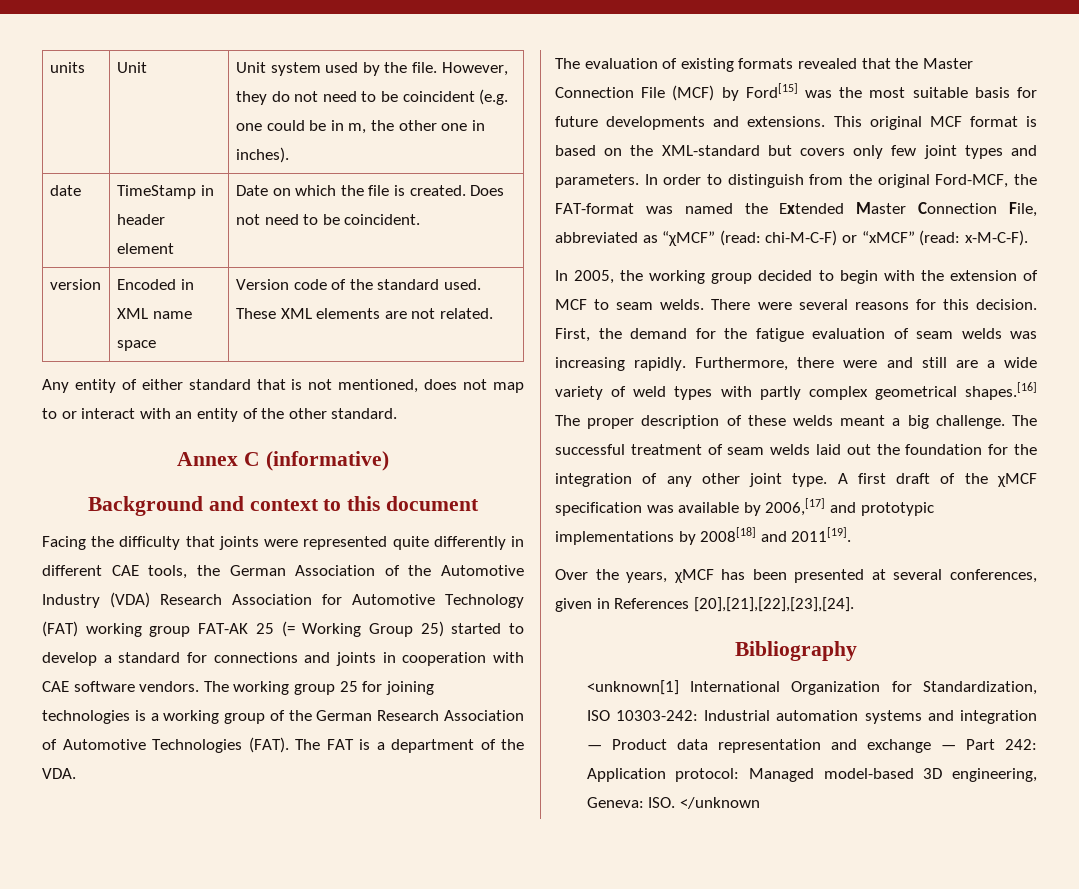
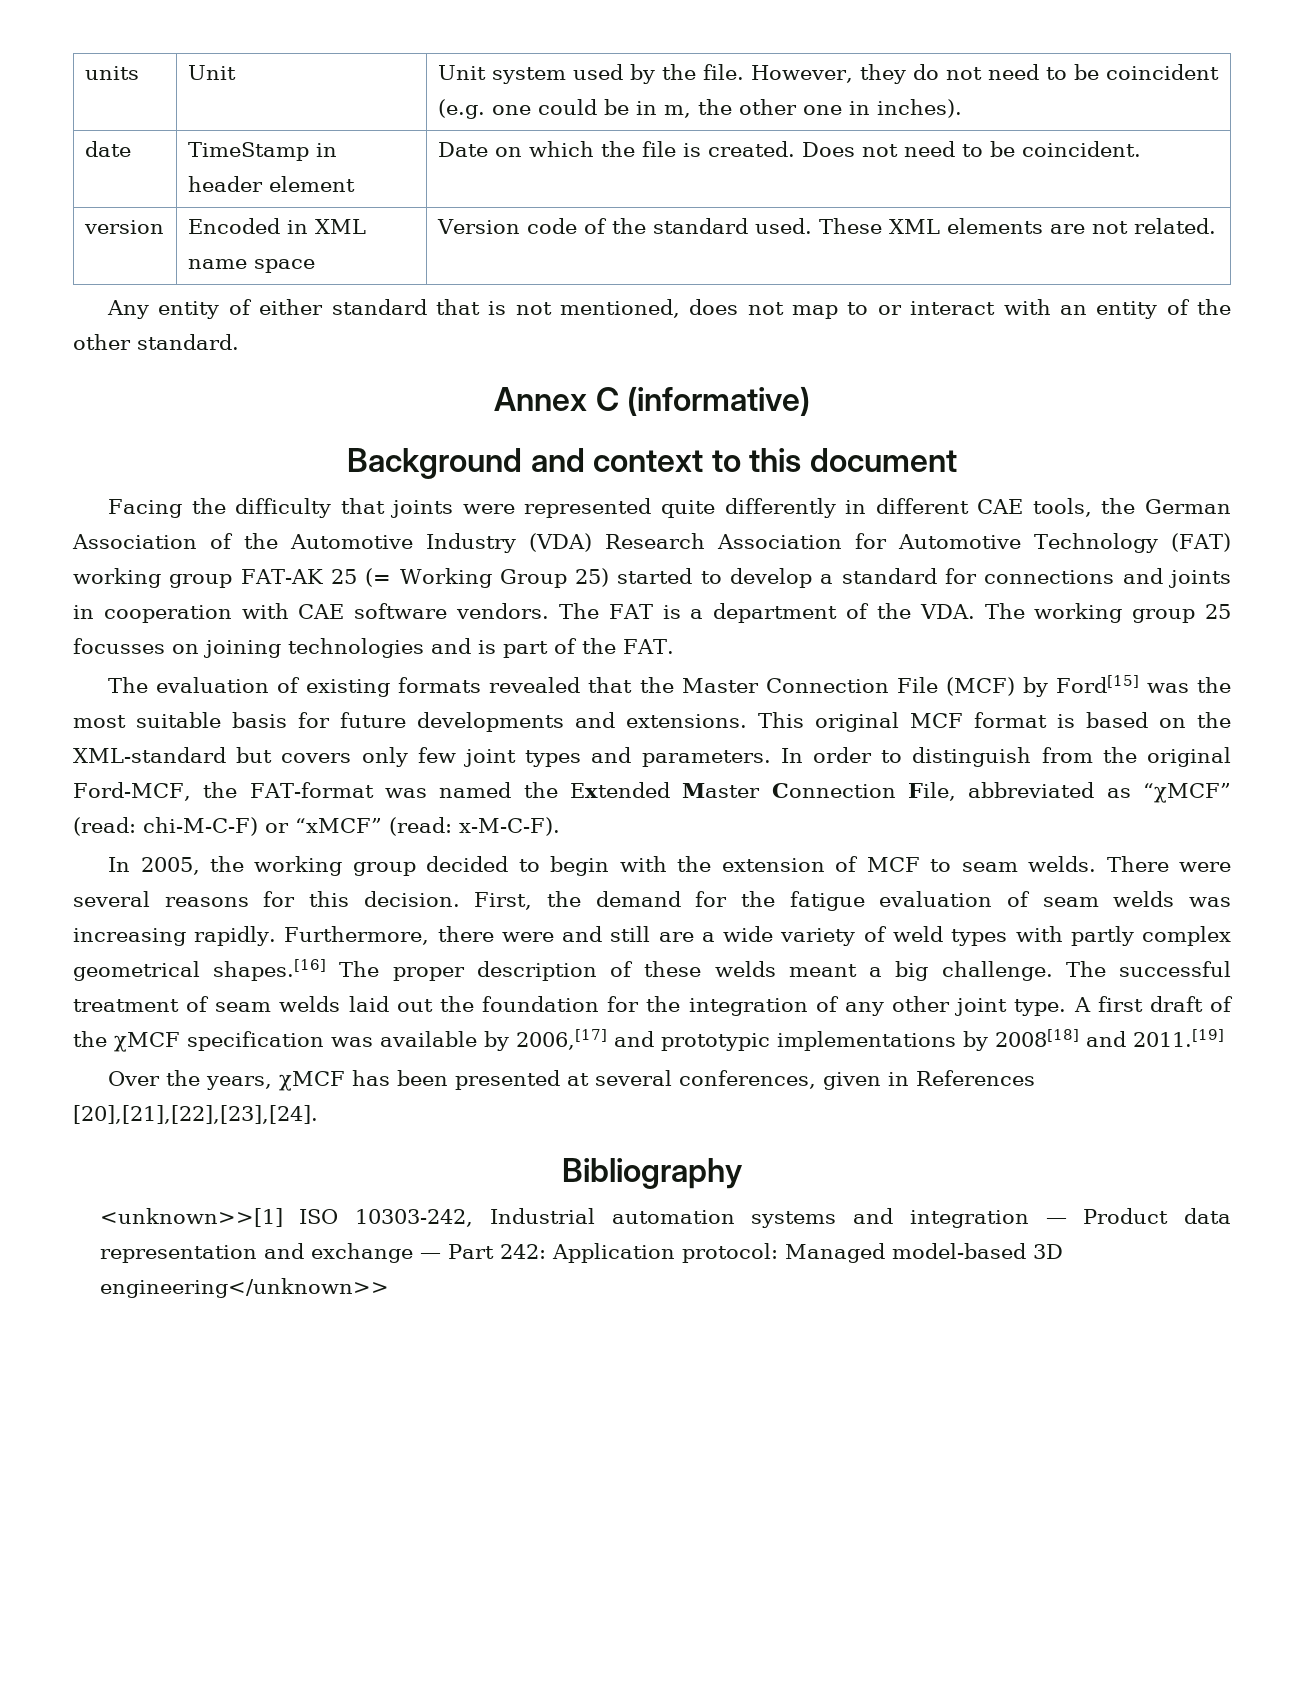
- The working group 25 for joining technologies is a working group of the German Research Association of Automotive Technologies (FAT). The FAT is a department of the VDA.
+ The FAT is a department of the VDA. The working group 25 focusses on joining technologies and is part of the FAT.
- A first draft of the χMCF specification was available by 2006,[17] and prototypic implementations by 2008[18] and 2011[19].
+ A first draft of the χMCF specification was available by 2006,[17] and prototypic implementations by 2008[18] and 2011.[19]
- <unknown[1] International Organization for Standardization, ISO 10303-242: Industrial automation systems and integration — Product data representation and exchange — Part 242: Application protocol: Managed model-based 3D engineering, Geneva: ISO. </unknown
+ <unknown>>[1] ISO 10303-242, Industrial automation systems and integration — Product data representation and exchange — Part 242: Application protocol: Managed model-based 3D engineering</unknown>>

